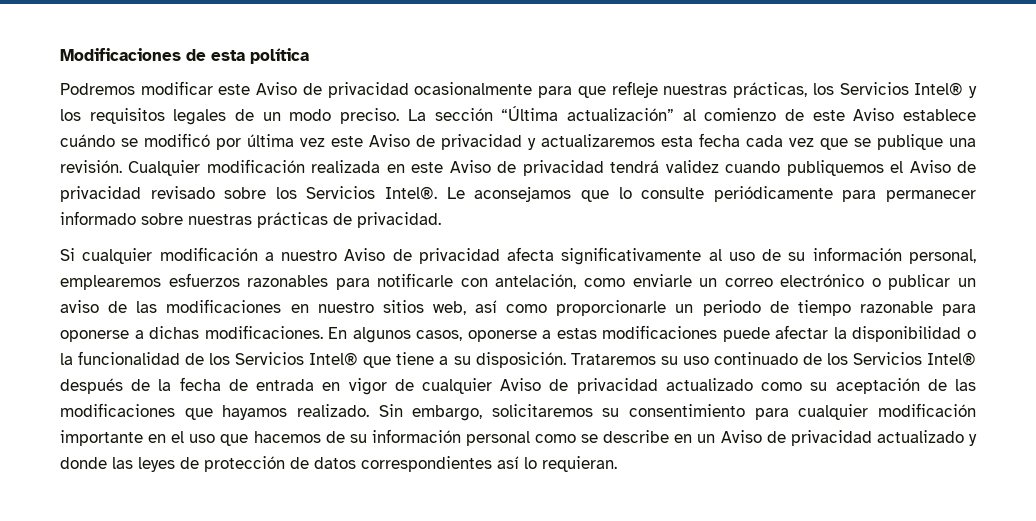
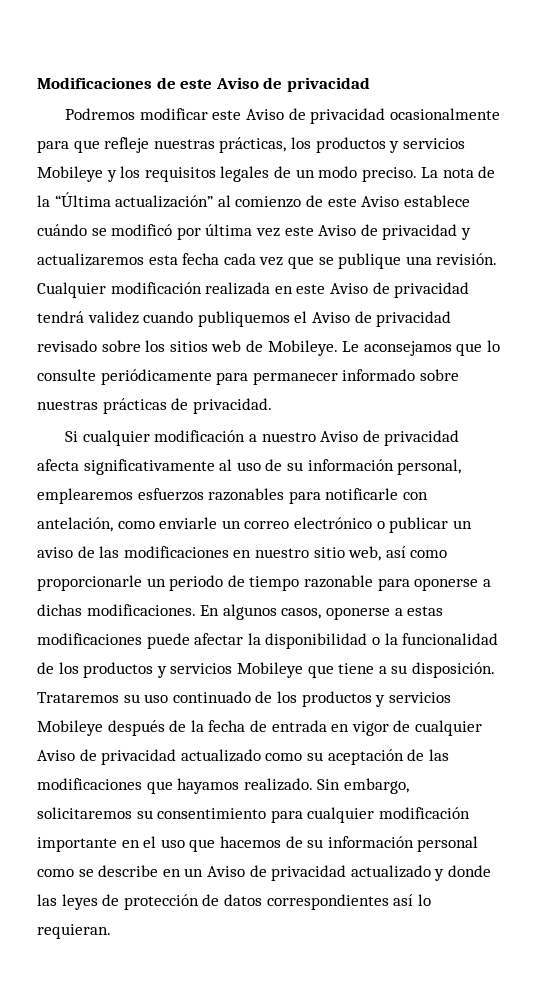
- Modificaciones de esta política
+ Modificaciones de este Aviso de privacidad
- Podremos modificar este Aviso de privacidad ocasionalmente para que refleje nuestras prácticas, los Servicios Intel® y los requisitos legales de un modo preciso.
+ Podremos modificar este Aviso de privacidad ocasionalmente para que refleje nuestras prácticas, los productos y servicios Mobileye y los requisitos legales de un modo preciso.
- La sección “Última actualización” al comienzo de este Aviso establece cuándo se modificó por última vez este Aviso de privacidad y actualizaremos esta fecha cada vez que se publique una revisión.
+ La nota de la “Última actualización” al comienzo de este Aviso establece cuándo se modificó por última vez este Aviso de privacidad y actualizaremos esta fecha cada vez que se publique una revisión.
- Cualquier modificación realizada en este Aviso de privacidad tendrá validez cuando publiquemos el Aviso de privacidad revisado sobre los Servicios Intel®.
+ Cualquier modificación realizada en este Aviso de privacidad tendrá validez cuando publiquemos el Aviso de privacidad revisado sobre los sitios web de Mobileye.
- Si cualquier modificación a nuestro Aviso de privacidad afecta significativamente al uso de su información personal, emplearemos esfuerzos razonables para notificarle con antelación, como enviarle un correo electrónico o publicar un aviso de las modificaciones en nuestro sitios web, así como proporcionarle un periodo de tiempo razonable para oponerse a dichas modificaciones.
+ Si cualquier modificación a nuestro Aviso de privacidad afecta significativamente al uso de su información personal, emplearemos esfuerzos razonables para notificarle con antelación, como enviarle un correo electrónico o publicar un aviso de las modificaciones en nuestro sitio web, así como proporcionarle un periodo de tiempo razonable para oponerse a dichas modificaciones.
- En algunos casos, oponerse a estas modificaciones puede afectar la disponibilidad o la funcionalidad de los Servicios Intel® que tiene a su disposición.
+ En algunos casos, oponerse a estas modificaciones puede afectar la disponibilidad o la funcionalidad de los productos y servicios Mobileye que tiene a su disposición.
- Trataremos su uso continuado de los Servicios Intel® después de la fecha de entrada en vigor de cualquier Aviso de privacidad actualizado como su aceptación de las modificaciones que hayamos realizado.
+ Trataremos su uso continuado de los productos y servicios Mobileye después de la fecha de entrada en vigor de cualquier Aviso de privacidad actualizado como su aceptación de las modificaciones que hayamos realizado.

